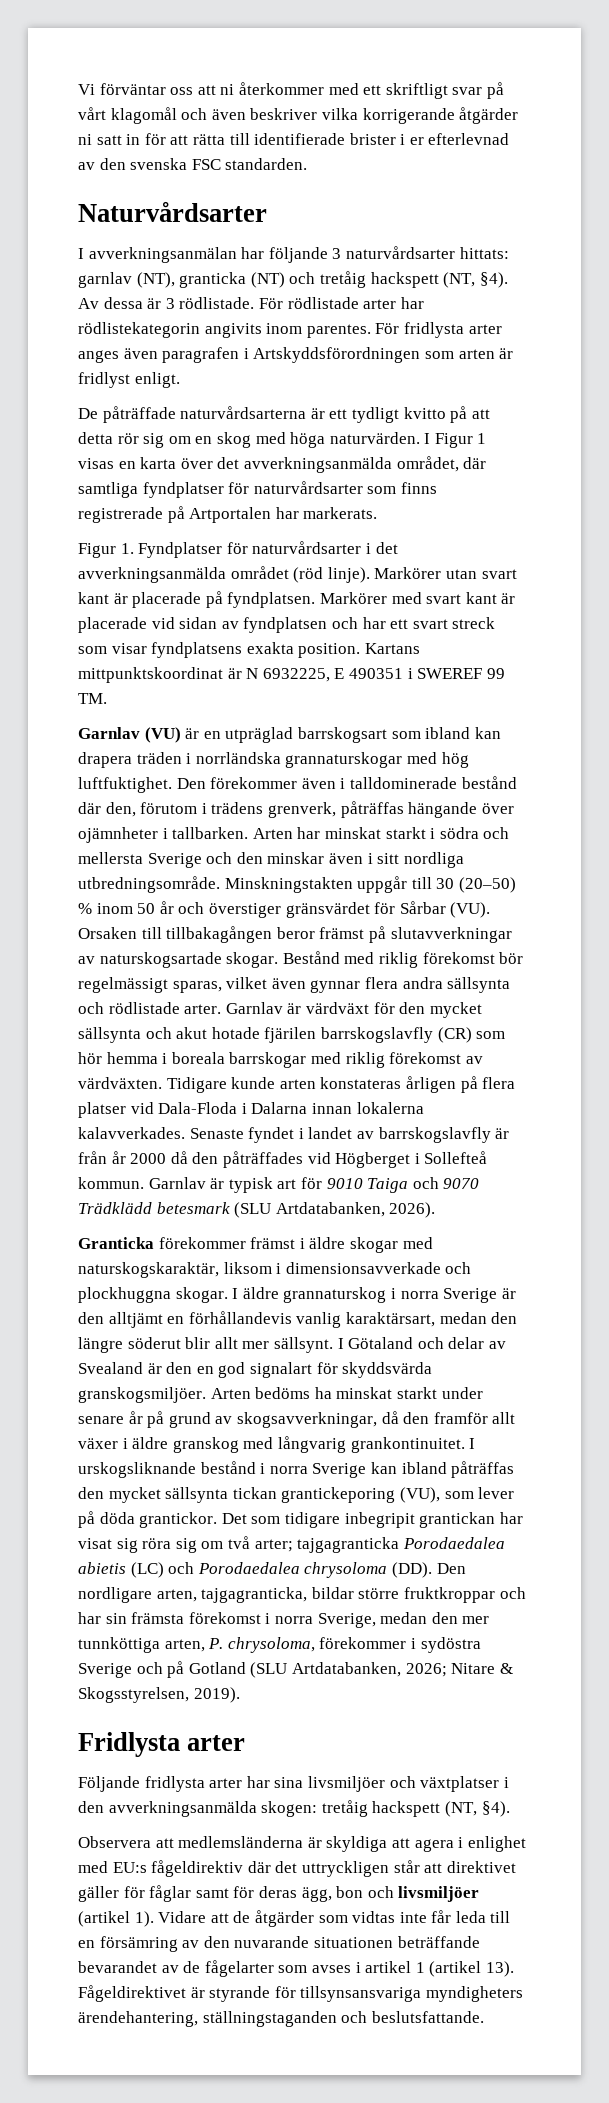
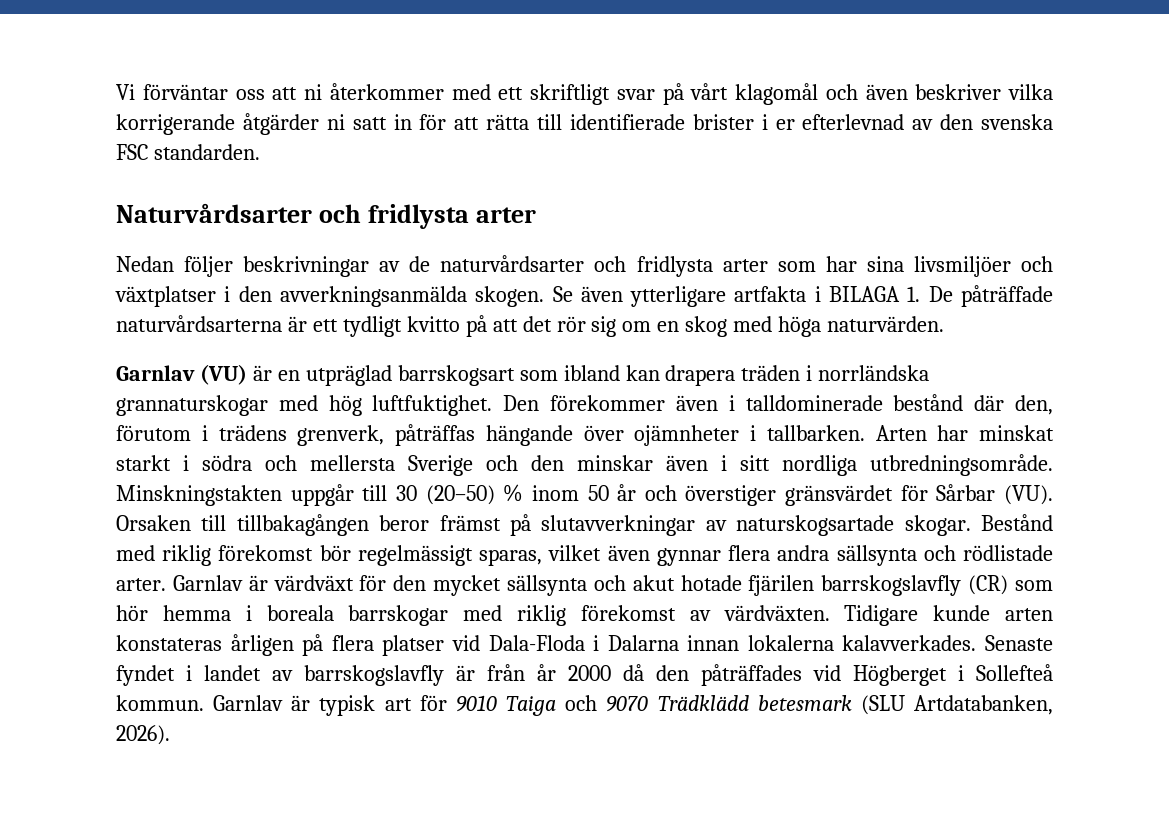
- Naturvårdsarter
- I avverkningsanmälan har följande 3 naturvårdsarter hittats: garnlav (NT), granticka (NT) och tretåig hackspett (NT, §4). Av dessa är 3 rödlistade. För rödlistade arter har rödlistekategorin angivits inom parentes. För fridlysta arter anges även paragrafen i Artskyddsförordningen som arten är fridlyst enligt.
- De påträffade naturvårdsarterna är ett tydligt kvitto på att detta rör sig om en skog med höga naturvärden. I Figur 1 visas en karta över det avverkningsanmälda området, där samtliga fyndplatser för naturvårdsarter som finns registrerade på Artportalen har markerats.
- Figur 1. Fyndplatser för naturvårdsarter i det avverkningsanmälda området (röd linje). Markörer utan svart kant är placerade på fyndplatsen. Markörer med svart kant är placerade vid sidan av fyndplatsen och har ett svart streck som visar fyndplatsens exakta position. Kartans mittpunktskoordinat är N 6932225, E 490351 i SWEREF 99 TM.
+ Naturvårdsarter och fridlysta arter
+ Nedan följer beskrivningar av de naturvårdsarter och fridlysta arter som har sina livsmiljöer och växtplatser i den avverkningsanmälda skogen. Se även ytterligare artfakta i BILAGA 1. De påträffade naturvårdsarterna är ett tydligt kvitto på att det rör sig om en skog med höga naturvärden.
- Granticka förekommer främst i äldre skogar med naturskogskaraktär, liksom i dimensionsavverkade och plockhuggna skogar. I äldre grannaturskog i norra Sverige är den alltjämt en förhållandevis vanlig karaktärsart, medan den längre söderut blir allt mer sällsynt. I Götaland och delar av Svealand är den en god signalart för skyddsvärda granskogsmiljöer. Arten bedöms ha minskat starkt under senare år på grund av skogsavverkningar, då den framför allt växer i äldre granskog med långvarig grankontinuitet. I urskogsliknande bestånd i norra Sverige kan ibland påträffas den mycket sällsynta tickan grantickeporing (VU), som lever på döda grantickor. Det som tidigare inbegripit grantickan har visat sig röra sig om två arter; tajgagranticka Porodaedalea abietis (LC) och Porodaedalea chrysoloma (DD). Den nordligare arten, tajgagranticka, bildar större fruktkroppar och har sin främsta förekomst i norra Sverige, medan den mer tunnköttiga arten, P. chrysoloma, förekommer i sydöstra Sverige och på Gotland (SLU Artdatabanken, 2026; Nitare & Skogsstyrelsen, 2019).
- Fridlysta arter
- Följande fridlysta arter har sina livsmiljöer och växtplatser i den avverkningsanmälda skogen: tretåig hackspett (NT, §4).
- Observera att medlemsländerna är skyldiga att agera i enlighet med EU:s fågeldirektiv där det uttryckligen står att direktivet gäller för fåglar samt för deras ägg, bon och livsmiljöer (artikel 1). Vidare att de åtgärder som vidtas inte får leda till en försämring av den nuvarande situationen beträffande bevarandet av de fågelarter som avses i artikel 1 (artikel 13). Fågeldirektivet är styrande för tillsynsansvariga myndigheters ärendehantering, ställningstaganden och beslutsfattande.

